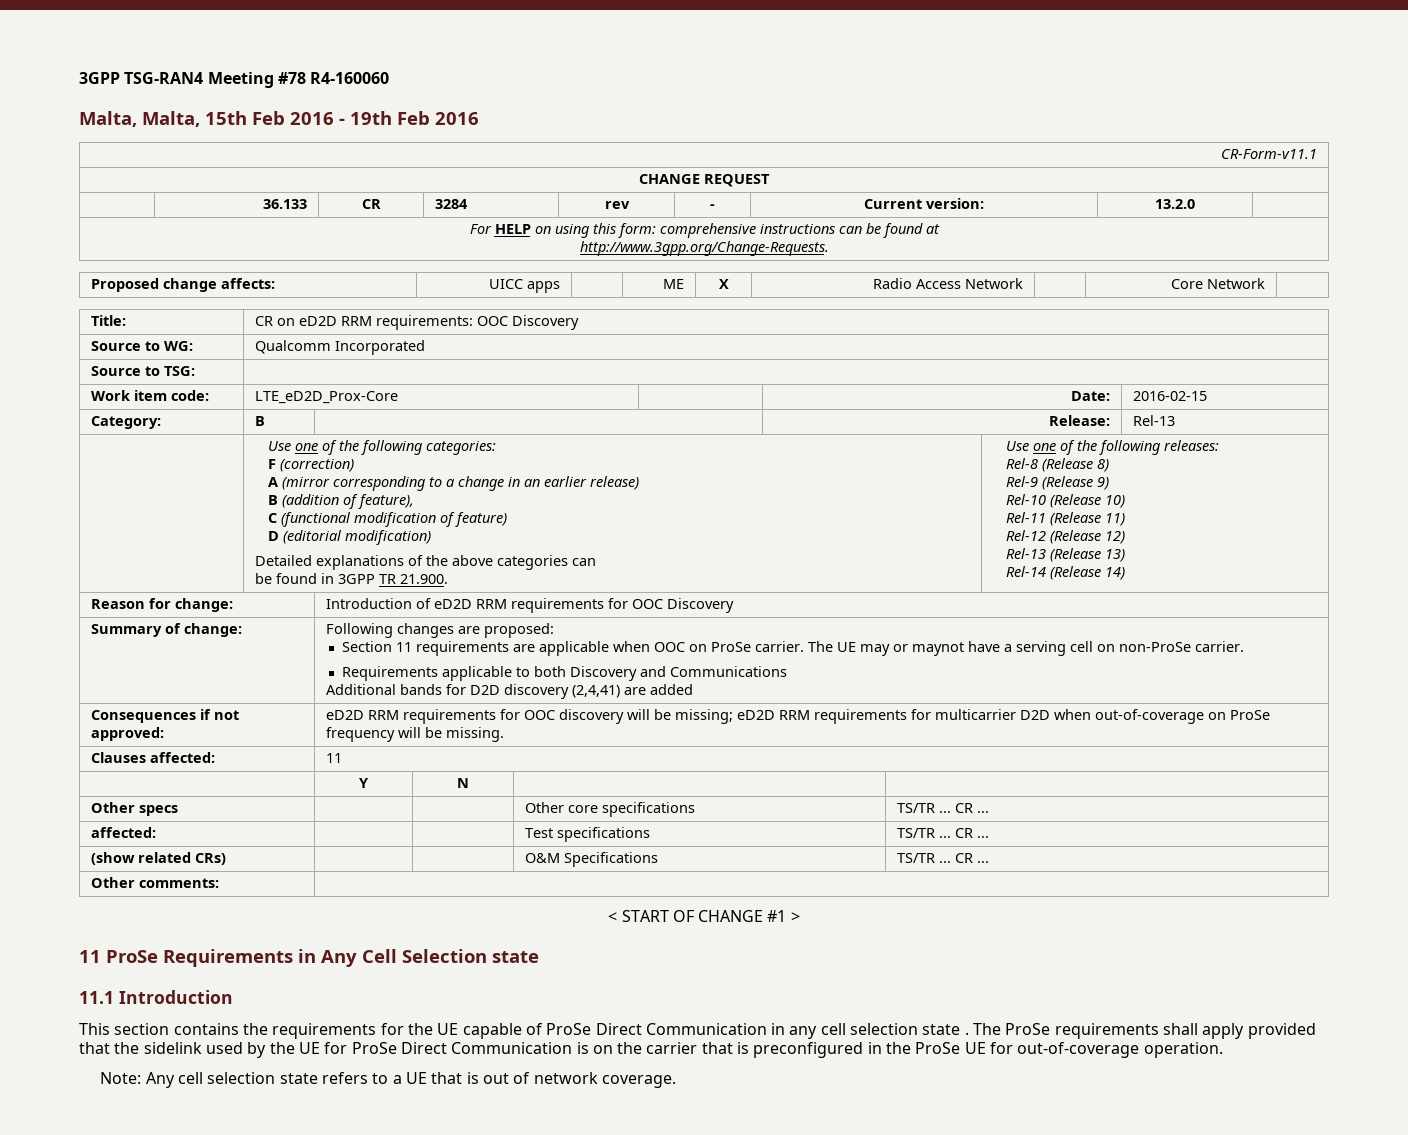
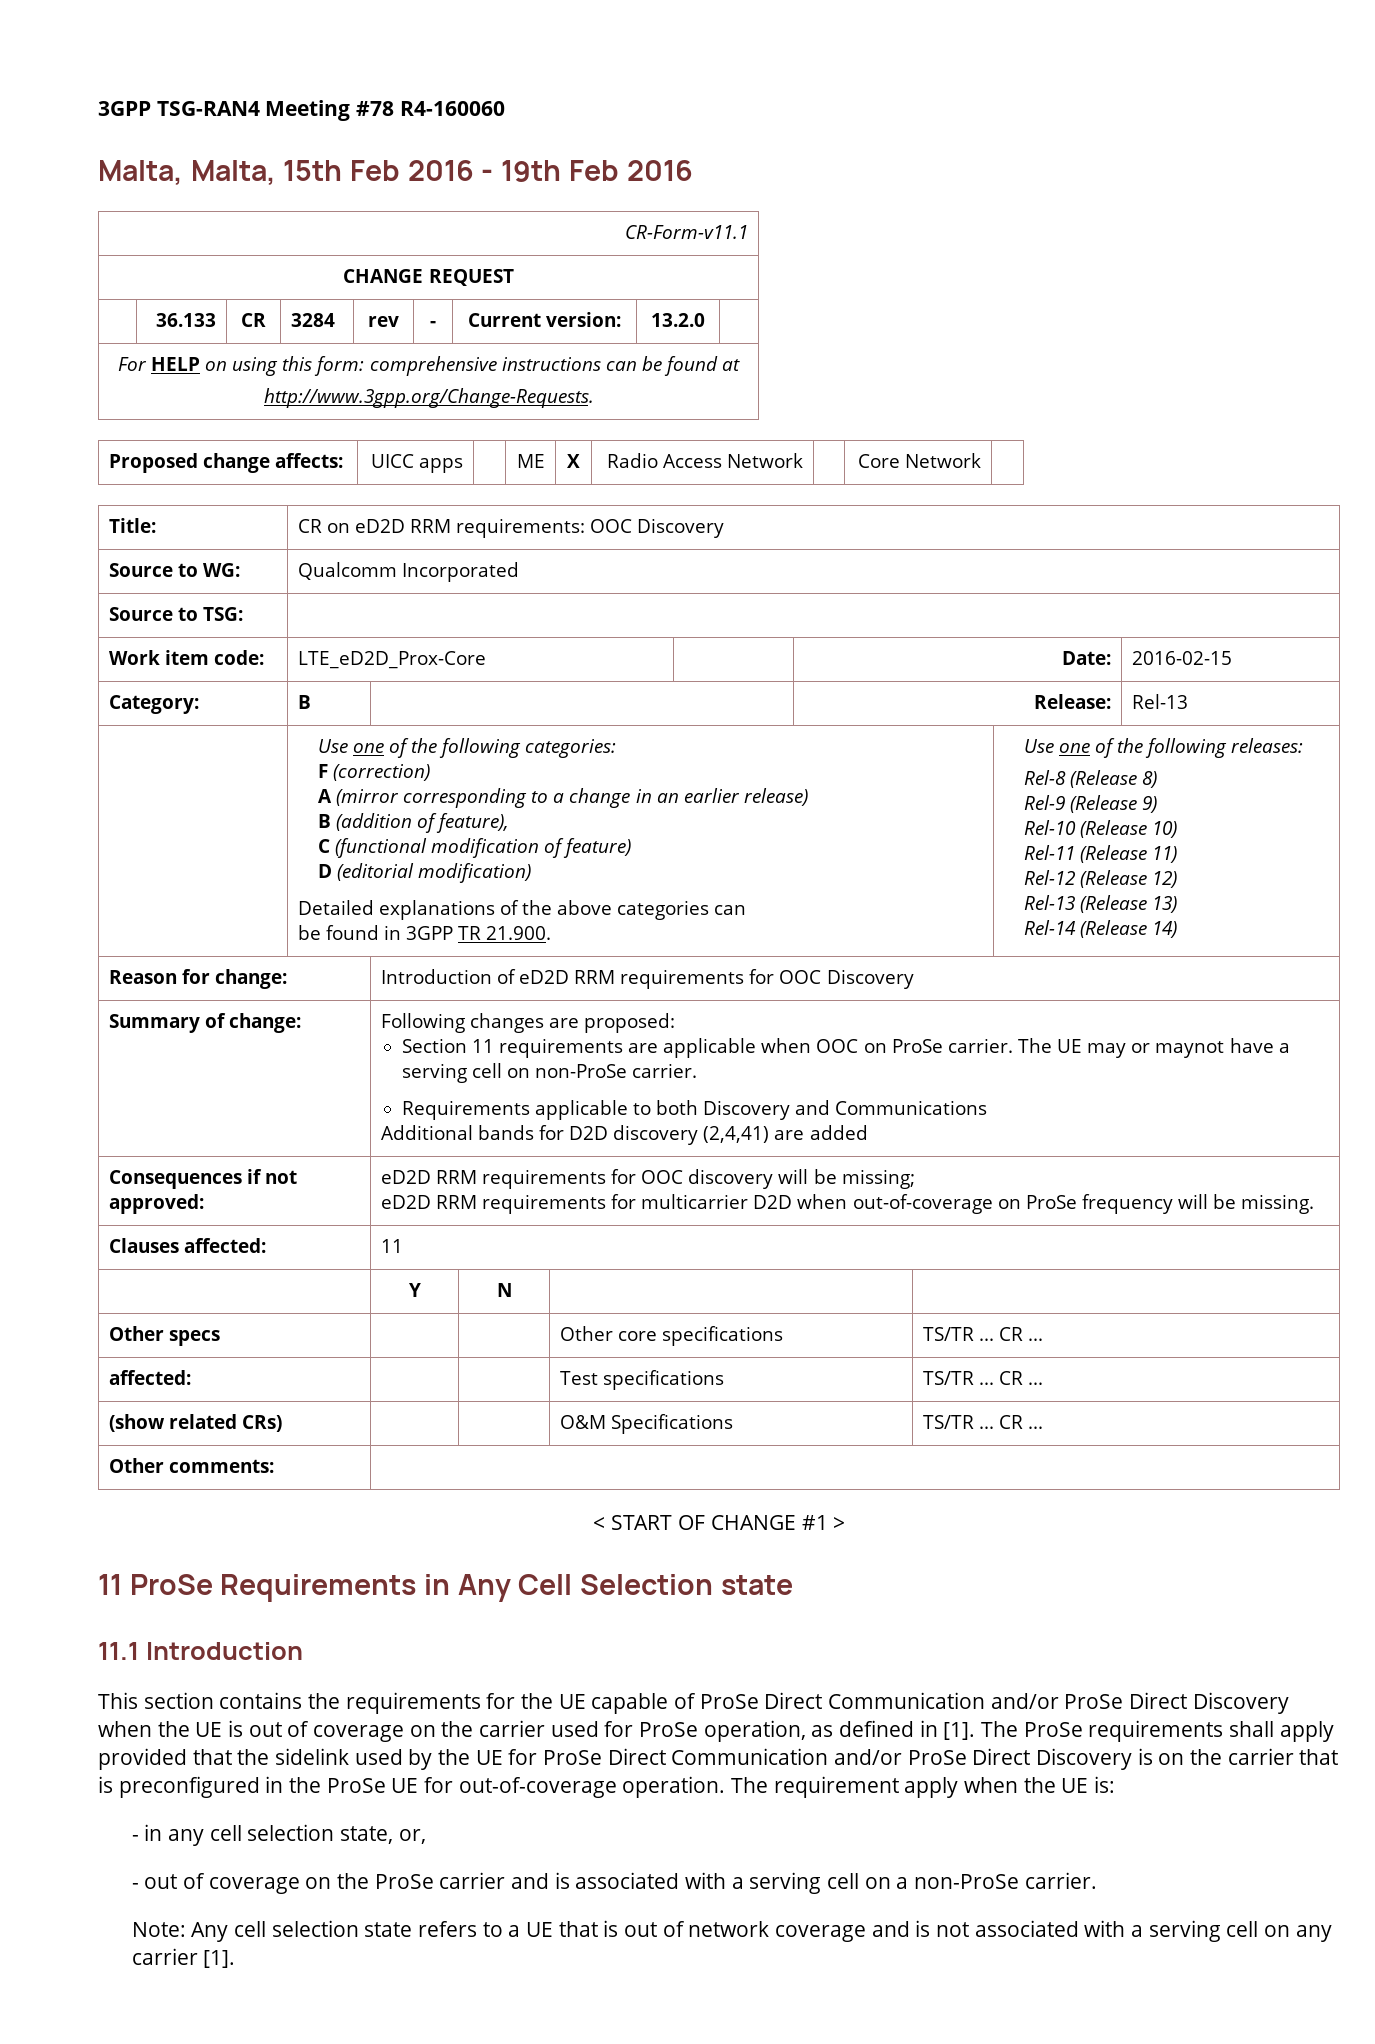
- Consequences if not approved: | eD2D RRM requirements for OOC discovery will be missing; eD2D RRM requirements for multicarrier D2D when out-of-coverage on ProSe frequency will be missing.
+ Consequences if not approved: | eD2D RRM requirements for OOC discovery will be missing;
+ eD2D RRM requirements for multicarrier D2D when out-of-coverage on ProSe frequency will be missing.
- This section contains the requirements for the UE capable of ProSe Direct Communication in any cell selection state .
+ This section contains the requirements for the UE capable of ProSe Direct Communication and/or ProSe Direct Discovery when the UE is out of coverage on the carrier used for ProSe operation, as defined in [1].
- The ProSe requirements shall apply provided that the sidelink used by the UE for ProSe Direct Communication is on the carrier that is preconfigured in the ProSe UE for out-of-coverage operation.
+ The ProSe requirements shall apply provided that the sidelink used by the UE for ProSe Direct Communication and/or ProSe Direct Discovery is on the carrier that is preconfigured in the ProSe UE for out-of-coverage operation. The requirement apply when the UE is:
+ - in any cell selection state, or,
+ - out of coverage on the ProSe carrier and is associated with a serving cell on a non-ProSe carrier.
- Note: Any cell selection state refers to a UE that is out of network coverage.
+ Note: Any cell selection state refers to a UE that is out of network coverage and is not associated with a serving cell on any carrier [1].

